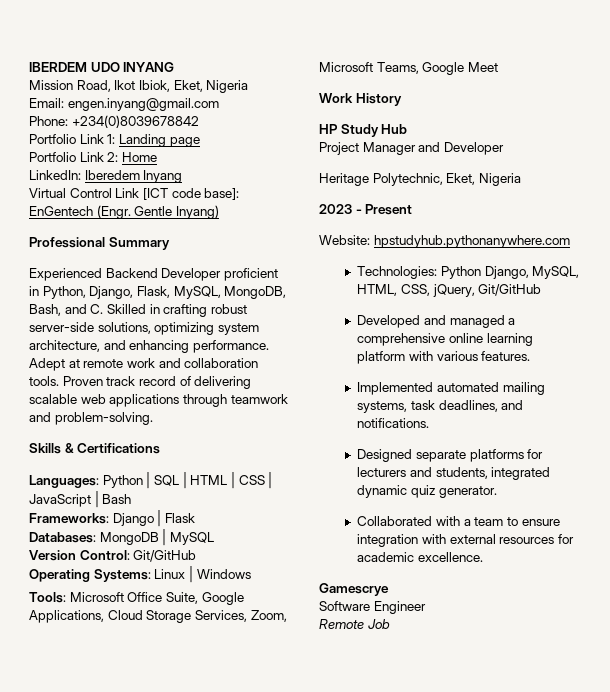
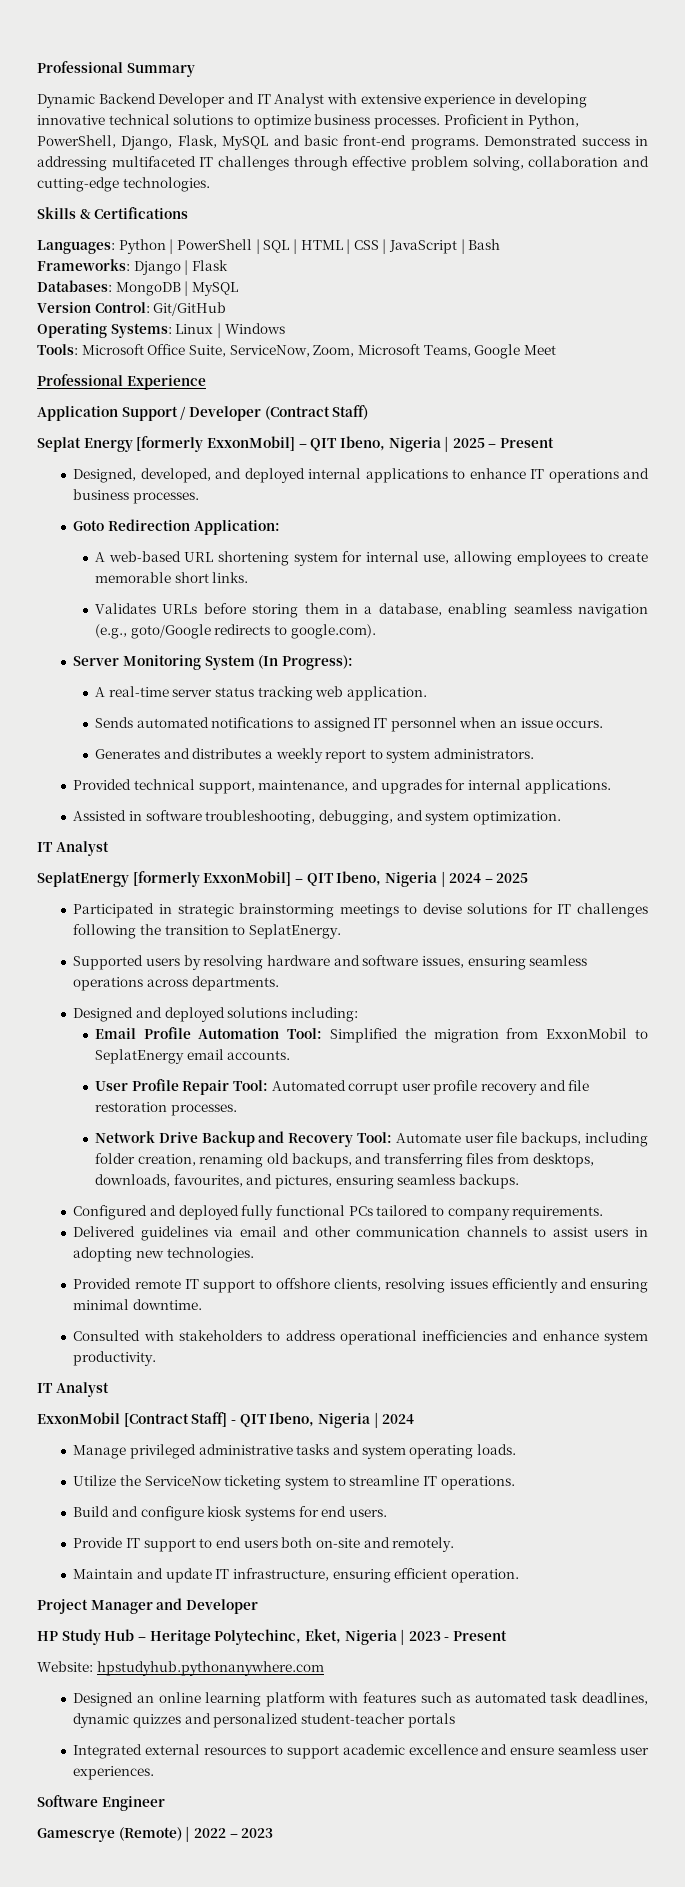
- IBERDEM UDO INYANG
- Mission Road, Ikot Ibiok, Eket, Nigeria
- Email: engen.inyang@gmail.com
- Phone: +234(0)8039678842
- Portfolio Link 1: Landing page
- Portfolio Link 2: Home
- LinkedIn: Iberedem Inyang
- Virtual Control Link [ICT code base]: EnGentech (Engr. Gentle Inyang)
- Experienced Backend Developer proficient in Python, Django, Flask, MySQL, MongoDB, Bash, and C. Skilled in crafting robust server-side solutions, optimizing system architecture, and enhancing performance. Adept at remote work and collaboration tools. Proven track record of delivering scalable web applications through teamwork and problem-solving.
+ Dynamic Backend Developer and IT Analyst with extensive experience in developing innovative technical solutions to optimize business processes. Proficient in Python, PowerShell, Django, Flask, MySQL and basic front-end programs. Demonstrated success in addressing multifaceted IT challenges through effective problem solving, collaboration and cutting-edge technologies.
- Languages: Python | SQL | HTML | CSS | JavaScript | Bash
+ Languages: Python | PowerShell | SQL | HTML | CSS | JavaScript | Bash
- Tools: Microsoft Office Suite, Google Applications, Cloud Storage Services, Zoom, Microsoft Teams, Google Meet
+ Tools: Microsoft Office Suite, ServiceNow, Zoom, Microsoft Teams, Google Meet
- Work History
- HP Study Hub
+ Professional Experience
+ Application Support / Developer (Contract Staff)
+ Seplat Energy [formerly ExxonMobil] – QIT Ibeno, Nigeria | 2025 – Present
+ Designed, developed, and deployed internal applications to enhance IT operations and business processes.
+ Goto Redirection Application:
+ A web-based URL shortening system for internal use, allowing employees to create memorable short links.
+ Validates URLs before storing them in a database, enabling seamless navigation (e.g., goto/Google redirects to google.com).
+ Server Monitoring System (In Progress):
+ A real-time server status tracking web application.
+ Sends automated notifications to assigned IT personnel when an issue occurs.
+ Generates and distributes a weekly report to system administrators.
+ Provided technical support, maintenance, and upgrades for internal applications.
+ Assisted in software troubleshooting, debugging, and system optimization.
+ IT Analyst
+ SeplatEnergy [formerly ExxonMobil] – QIT Ibeno, Nigeria | 2024 – 2025
+ Participated in strategic brainstorming meetings to devise solutions for IT challenges following the transition to SeplatEnergy.
+ Supported users by resolving hardware and software issues, ensuring seamless operations across departments.
+ Designed and deployed solutions including:
+ Email Profile Automation Tool: Simplified the migration from ExxonMobil to SeplatEnergy email accounts.
+ User Profile Repair Tool: Automated corrupt user profile recovery and file restoration processes.
+ Network Drive Backup and Recovery Tool: Automate user file backups, including folder creation, renaming old backups, and transferring files from desktops, downloads, favourites, and pictures, ensuring seamless backups.
+ Configured and deployed fully functional PCs tailored to company requirements.
+ Delivered guidelines via email and other communication channels to assist users in adopting new technologies.
+ Provided remote IT support to offshore clients, resolving issues efficiently and ensuring minimal downtime.
+ Consulted with stakeholders to address operational inefficiencies and enhance system productivity.
+ IT Analyst
+ ExxonMobil [Contract Staff] - QIT Ibeno, Nigeria | 2024
+ Manage privileged administrative tasks and system operating loads.
+ Utilize the ServiceNow ticketing system to streamline IT operations.
+ Build and configure kiosk systems for end users.
+ Provide IT support to end users both on-site and remotely.
+ Maintain and update IT infrastructure, ensuring efficient operation.
  Project Manager and Developer
- Heritage Polytechnic, Eket, Nigeria
- 2023 - Present
+ HP Study Hub – Heritage Polytechinc, Eket, Nigeria | 2023 - Present
- Technologies: Python Django, MySQL, HTML, CSS, jQuery, Git/GitHub
- Developed and managed a comprehensive online learning platform with various features.
- Implemented automated mailing systems, task deadlines, and notifications.
- Designed separate platforms for lecturers and students, integrated dynamic quiz generator.
- Collaborated with a team to ensure integration with external resources for academic excellence.
- Gamescrye
+ Designed an online learning platform with features such as automated task deadlines, dynamic quizzes and personalized student-teacher portals
+ Integrated external resources to support academic excellence and ensure seamless user experiences.
  Software Engineer
- Remote Job
+ Gamescrye (Remote) | 2022 – 2023

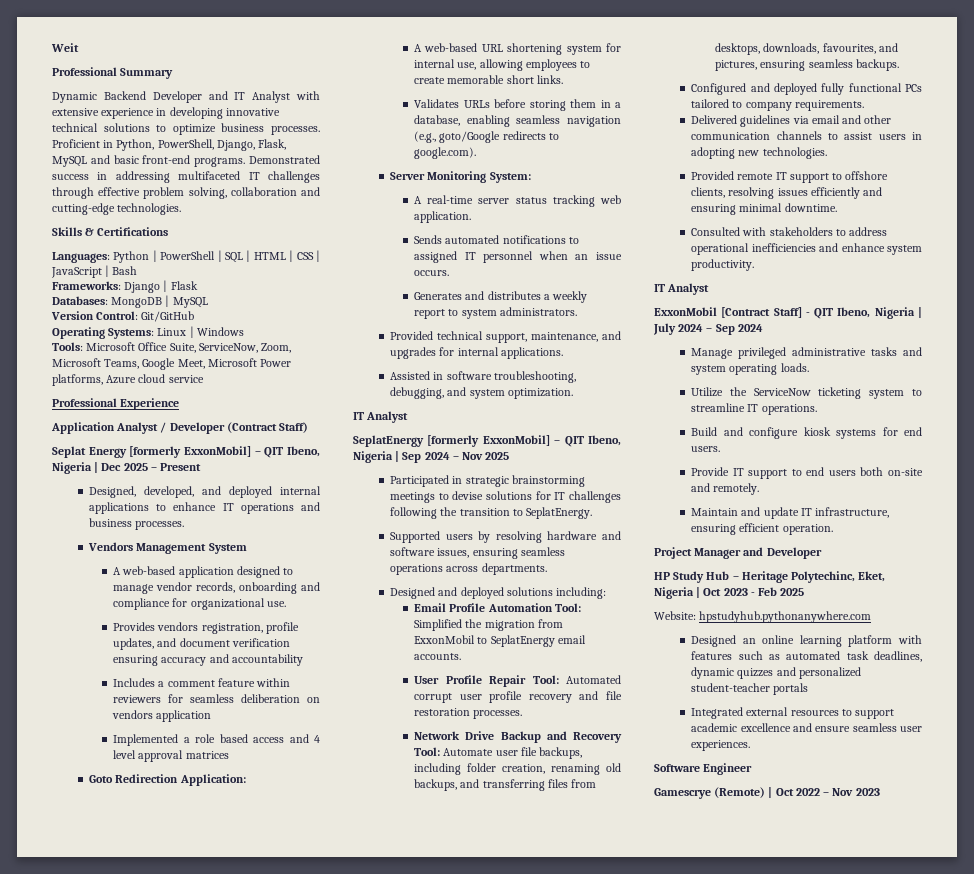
+ Weit
- Tools: Microsoft Office Suite, ServiceNow, Zoom, Microsoft Teams, Google Meet
+ Tools: Microsoft Office Suite, ServiceNow, Zoom, Microsoft Teams, Google Meet, Microsoft Power platforms, Azure cloud service
- Application Support / Developer (Contract Staff)
+ Application Analyst / Developer (Contract Staff)
- Seplat Energy [formerly ExxonMobil] – QIT Ibeno, Nigeria | 2025 – Present
+ Seplat Energy [formerly ExxonMobil] – QIT Ibeno, Nigeria | Dec 2025 – Present
+ Vendors Management System
+ A web-based application designed to manage vendor records, onboarding and compliance for organizational use.
+ Provides vendors registration, profile updates, and document verification ensuring accuracy and accountability
+ Includes a comment feature within reviewers for seamless deliberation on vendors application
+ Implemented a role based access and 4 level approval matrices
- Server Monitoring System (In Progress):
+ Server Monitoring System:
- SeplatEnergy [formerly ExxonMobil] – QIT Ibeno, Nigeria | 2024 – 2025
+ SeplatEnergy [formerly ExxonMobil] – QIT Ibeno, Nigeria | Sep 2024 – Nov 2025
- ExxonMobil [Contract Staff] - QIT Ibeno, Nigeria | 2024
+ ExxonMobil [Contract Staff] - QIT Ibeno, Nigeria | July 2024 – Sep 2024
- HP Study Hub – Heritage Polytechinc, Eket, Nigeria | 2023 - Present
+ HP Study Hub – Heritage Polytechinc, Eket, Nigeria | Oct 2023 - Feb 2025
- Gamescrye (Remote) | 2022 – 2023
+ Gamescrye (Remote) | Oct 2022 – Nov 2023

